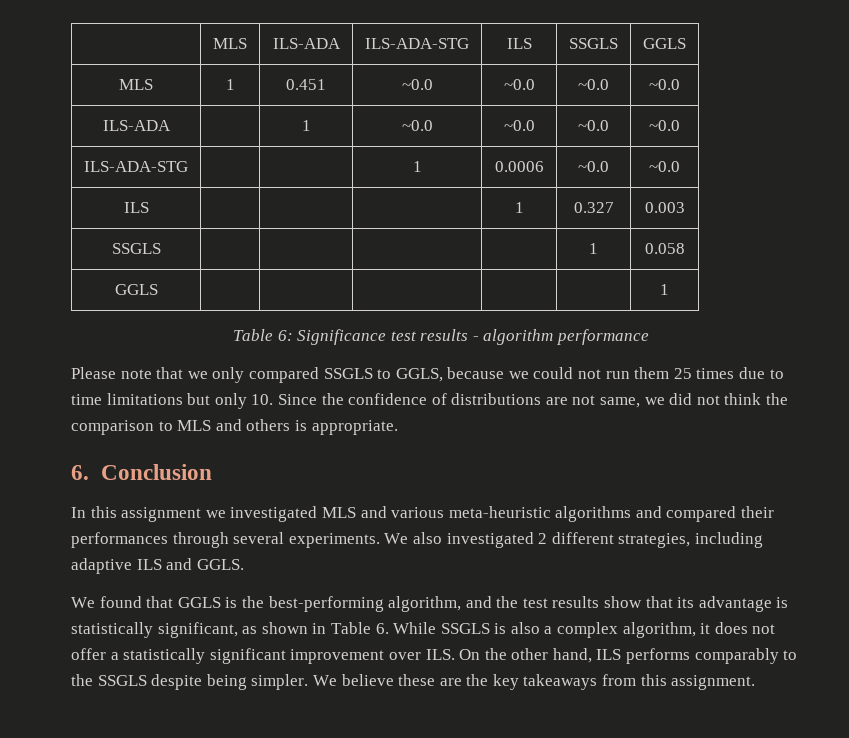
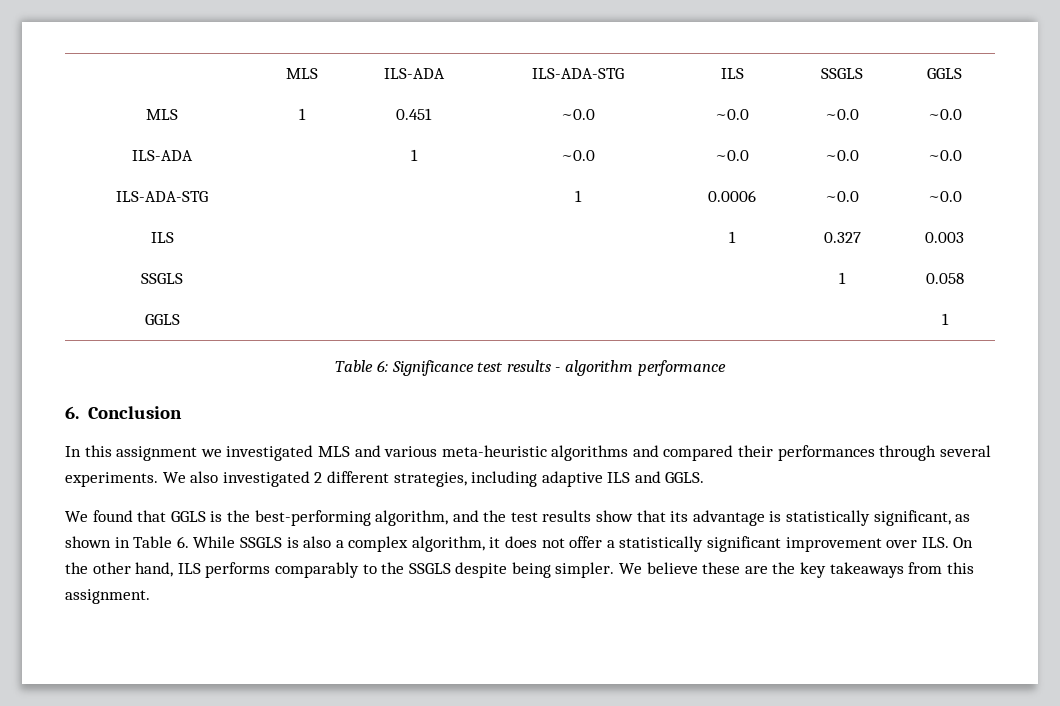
- Please note that we only compared SSGLS to GGLS, because we could not run them 25 times due to time limitations but only 10. Since the confidence of distributions are not same, we did not think the comparison to MLS and others is appropriate.

